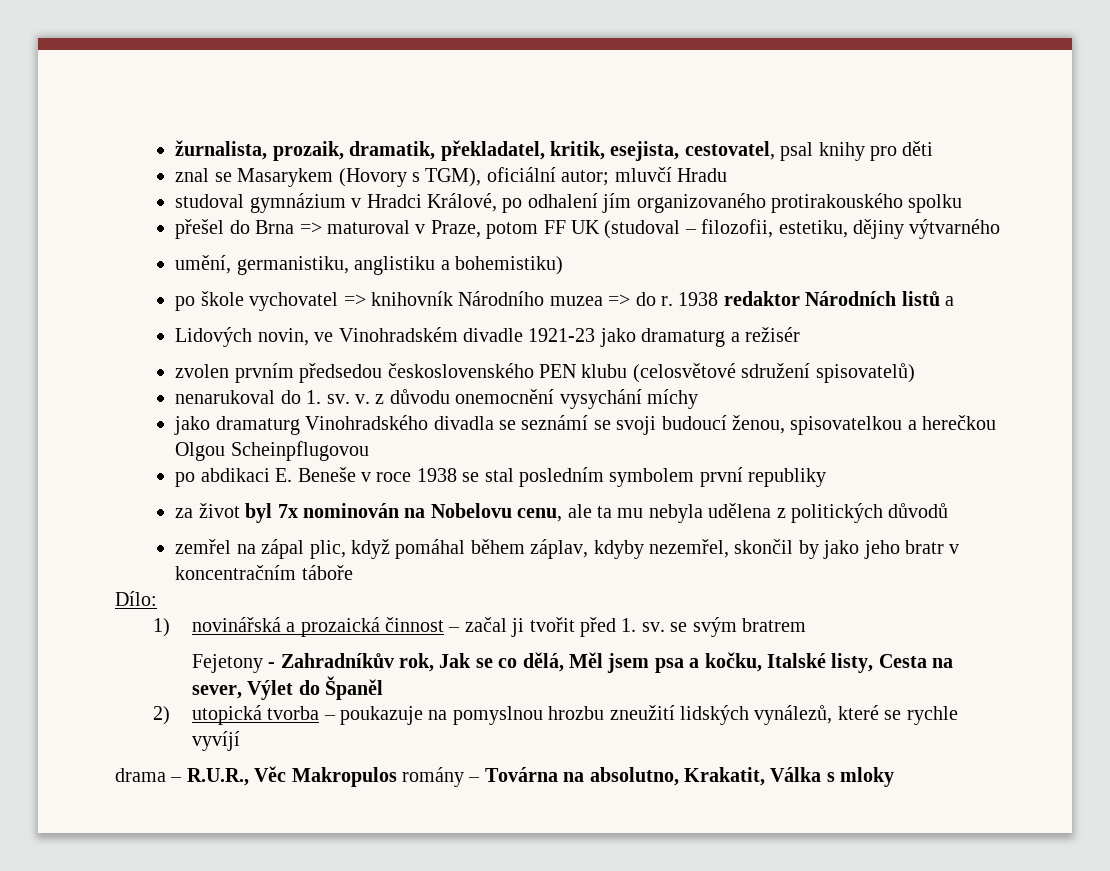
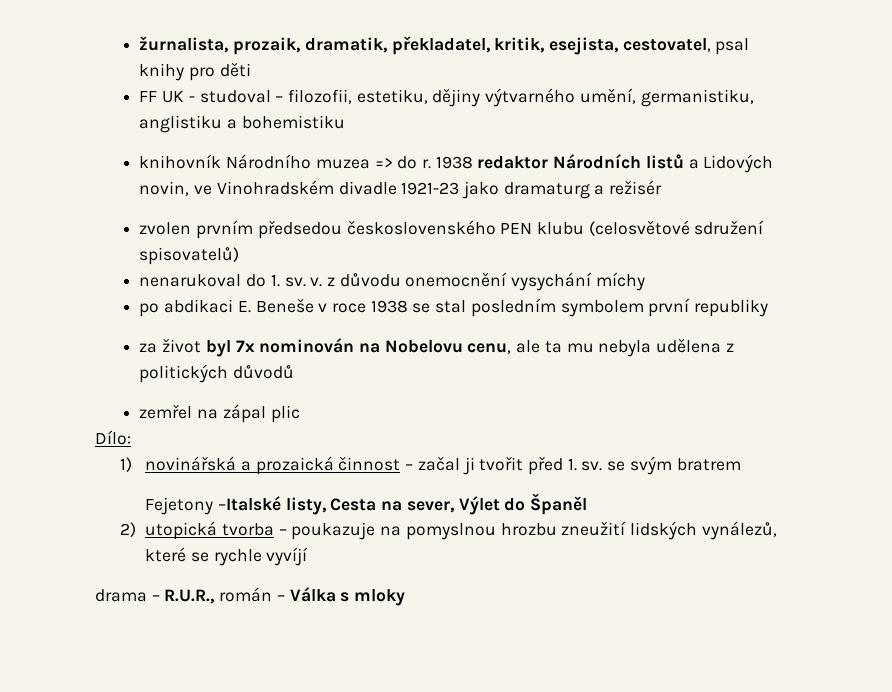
- znal se Masarykem (Hovory s TGM), oficiální autor; mluvčí Hradu
- studoval gymnázium v Hradci Králové, po odhalení jím organizovaného protirakouského spolku
- přešel do Brna => maturoval v Praze, potom FF UK (studoval – filozofii, estetiku, dějiny výtvarného
- umění, germanistiku, anglistiku a bohemistiku)
- po škole vychovatel => knihovník Národního muzea => do r.
+ FF UK - studoval – filozofii, estetiku, dějiny výtvarného umění, germanistiku, anglistiku a bohemistiku
+ knihovník Národního muzea => do r.
- 1938 redaktor Národních listů a
- Lidových novin, ve Vinohradském divadle 1921-23 jako dramaturg a režisér
+ 1938 redaktor Národních listů a Lidových novin, ve Vinohradském divadle 1921-23 jako dramaturg a režisér
- jako dramaturg Vinohradského divadla se seznámí se svoji budoucí ženou, spisovatelkou a herečkou Olgou Scheinpflugovou
- zemřel na zápal plic, když pomáhal během záplav, kdyby nezemřel, skončil by jako jeho bratr v koncentračním táboře
+ zemřel na zápal plic
- Fejetony - Zahradníkův rok, Jak se co dělá, Měl jsem psa a kočku, Italské listy, Cesta na sever, Výlet do Španěl
+ Fejetony –Italské listy, Cesta na sever, Výlet do Španěl
- drama – R.U.R., Věc Makropulos romány – Továrna na absolutno, Krakatit, Válka s mloky
+ drama – R.U.R., román – Válka s mloky

